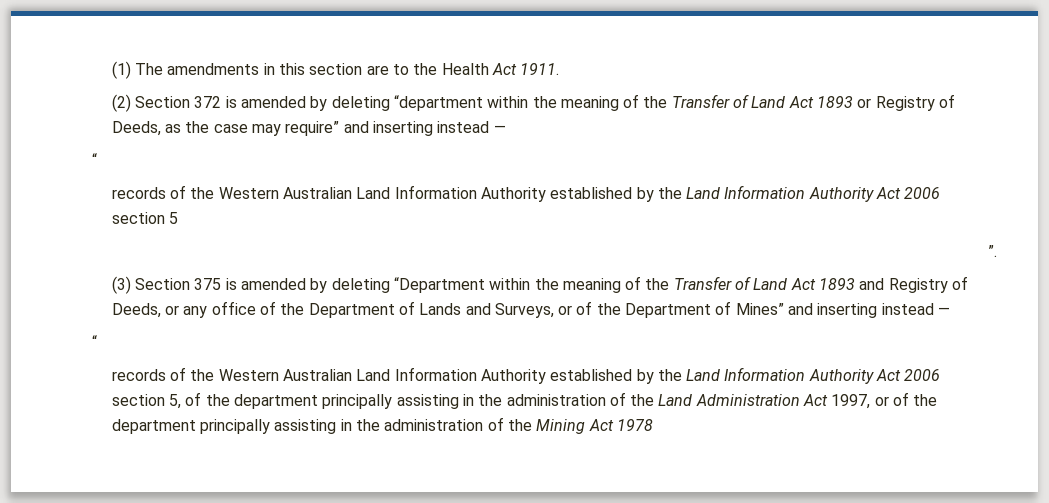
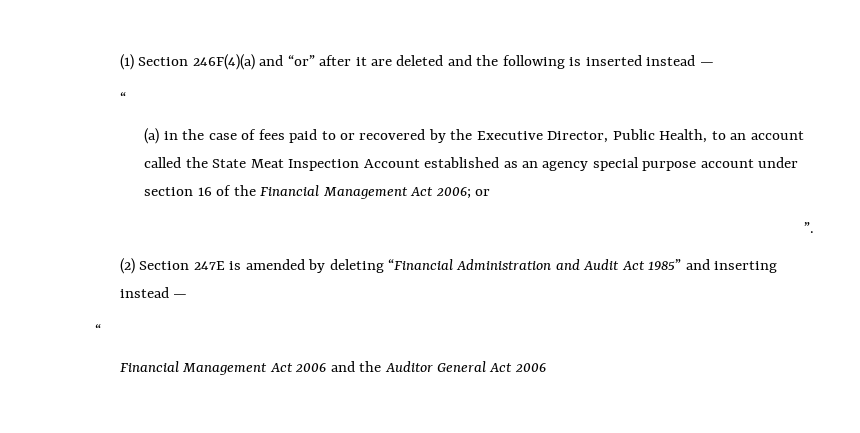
- (1) The amendments in this section are to the Health Act 1911.
+ (1) Section 246F(4)(a) and “or” after it are deleted and the following is inserted instead —
+ “
+ (a) in the case of fees paid to or recovered by the Executive Director, Public Health, to an account called the State Meat Inspection Account established as an agency special purpose account under section 16 of the Financial Management Act 2006; or
+ ”.
- (2) Section 372 is amended by deleting “department within the meaning of the Transfer of Land Act 1893 or Registry of Deeds, as the case may require” and inserting instead —
+ (2) Section 247E is amended by deleting “Financial Administration and Audit Act 1985” and inserting instead —
  “
- records of the Western Australian Land Information Authority established by the Land Information Authority Act 2006 section 5
- ”.
- (3) Section 375 is amended by deleting “Department within the meaning of the Transfer of Land Act 1893 and Registry of Deeds, or any office of the Department of Lands and Surveys, or of the Department of Mines” and inserting instead —
- “
- records of the Western Australian Land Information Authority established by the Land Information Authority Act 2006 section 5, of the department principally assisting in the administration of the Land Administration Act 1997, or of the department principally assisting in the administration of the Mining Act 1978
+ Financial Management Act 2006 and the Auditor General Act 2006

